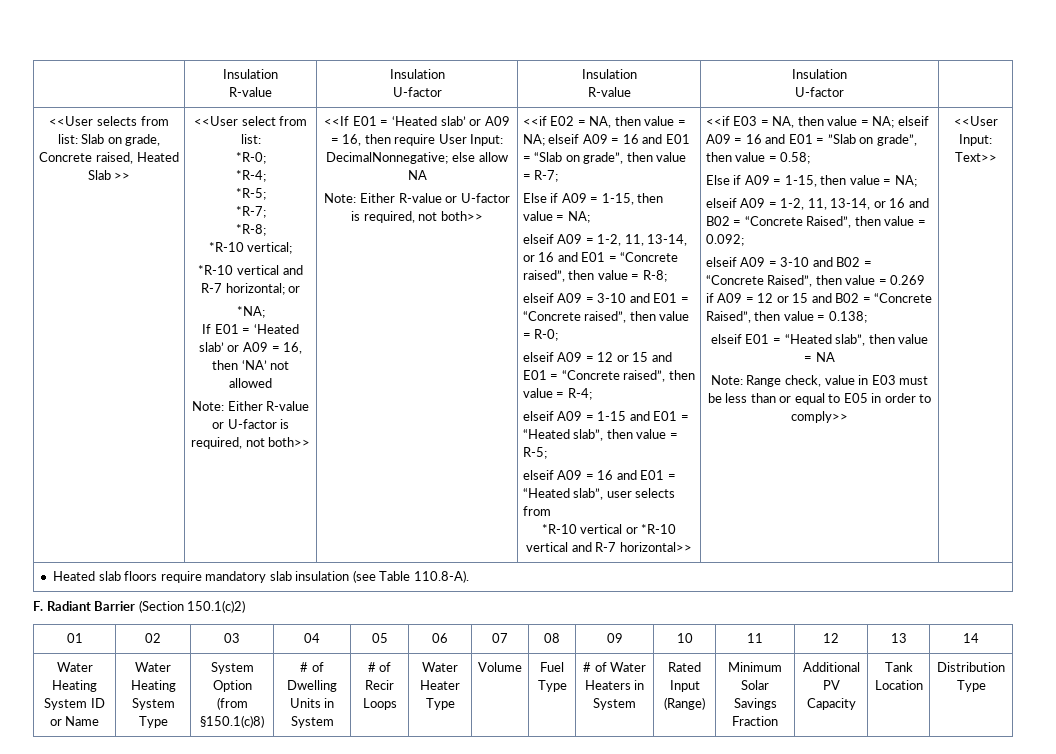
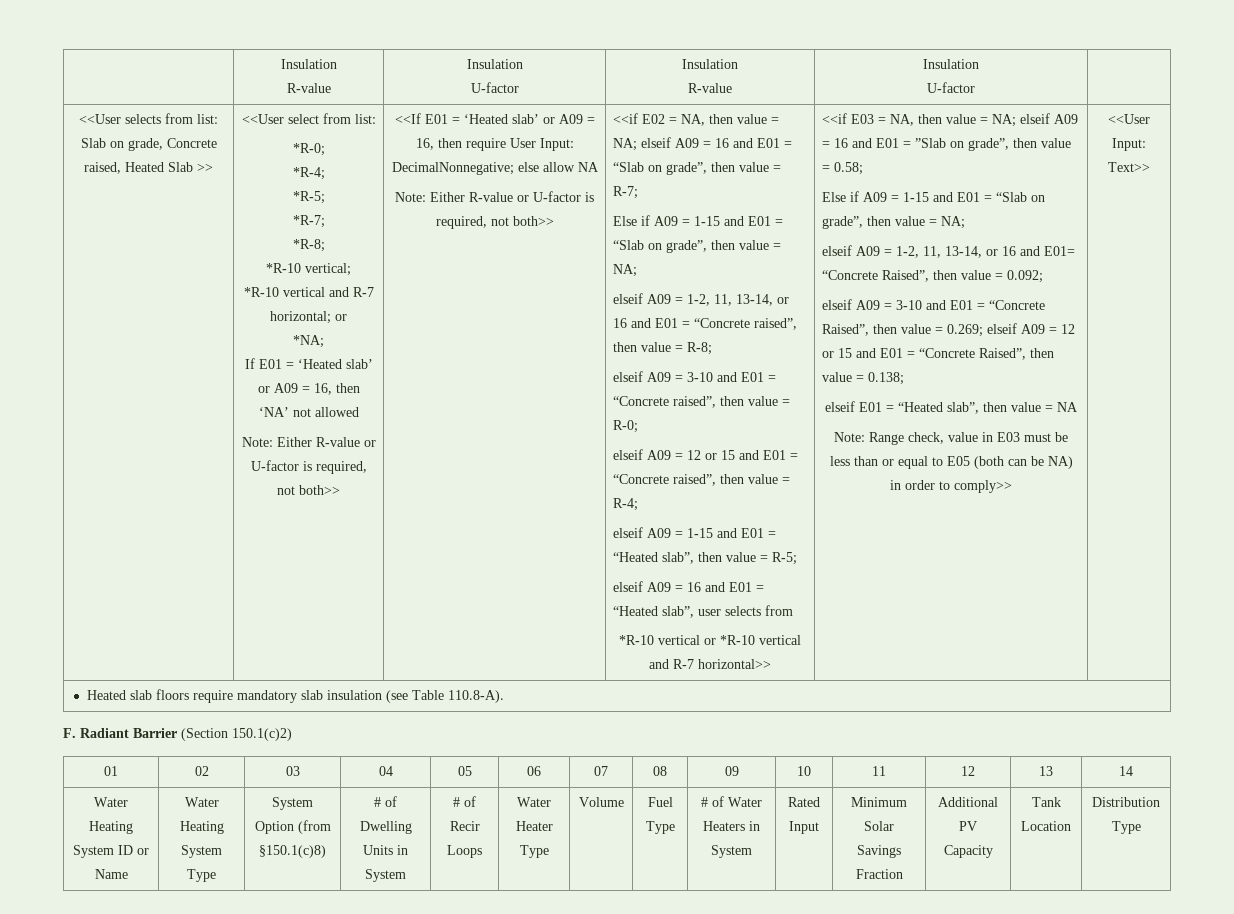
  <<if E02 = NA, then value = NA; elseif A09 = 16 and E01 = “Slab on grade”, then value = R-7;
- Else if A09 = 1-15, then value = NA;
+ Else if A09 = 1-15 and E01 = “Slab on grade”, then value = NA;
  <<if E03 = NA, then value = NA; elseif A09 = 16 and E01 = ”Slab on grade”, then value = 0.58;
- Else if A09 = 1-15, then value = NA;
+ Else if A09 = 1-15 and E01 = “Slab on grade”, then value = NA;
- elseif A09 = 1-2, 11, 13-14, or 16 and B02 = “Concrete Raised”, then value = 0.092;
+ elseif A09 = 1-2, 11, 13-14, or 16 and E01= “Concrete Raised”, then value = 0.092;
- elseif A09 = 3-10 and B02 = “Concrete Raised”, then value = 0.269 if A09 = 12 or 15 and B02 = “Concrete Raised”, then value = 0.138;
+ elseif A09 = 3-10 and E01 = “Concrete Raised”, then value = 0.269; elseif A09 = 12 or 15 and E01 = “Concrete Raised”, then value = 0.138;
- Note: Range check, value in E03 must be less than or equal to E05 in order to comply>>
+ Note: Range check, value in E03 must be less than or equal to E05 (both can be NA) in order to comply>>
- Rated Input (Range)
+ Rated Input

